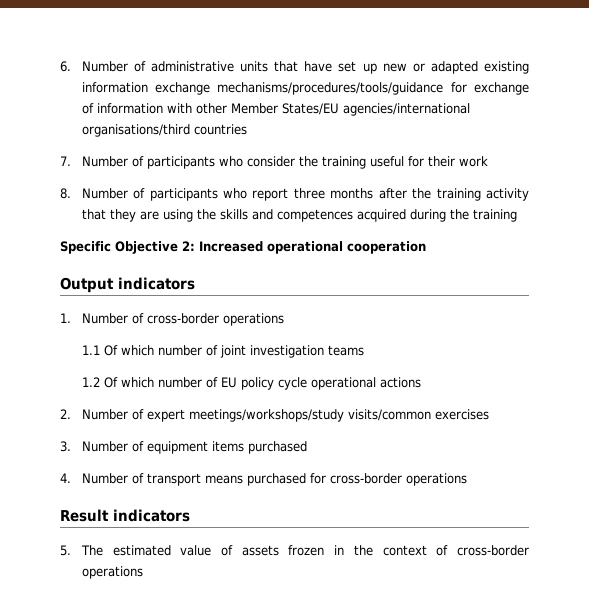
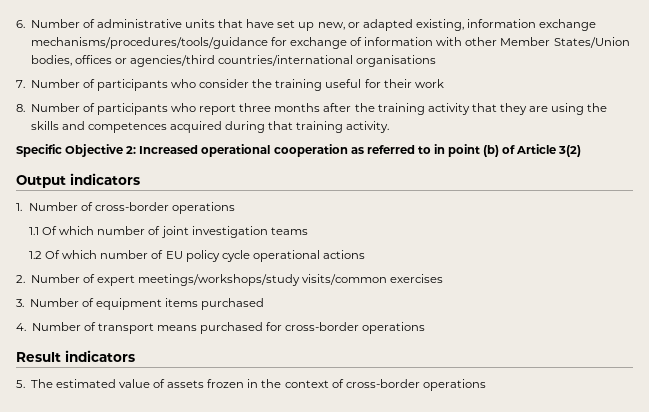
- 6. Number of administrative units that have set up new or adapted existing information exchange mechanisms/procedures/tools/guidance for exchange of information with other Member States/EU agencies/international organisations/third countries
+ 6. Number of administrative units that have set up new, or adapted existing, information exchange mechanisms/procedures/tools/guidance for exchange of information with other Member States/Union bodies, offices or agencies/third countries/international organisations
- 8. Number of participants who report three months after the training activity that they are using the skills and competences acquired during the training
+ 8. Number of participants who report three months after the training activity that they are using the skills and competences acquired during that training activity.
- Specific Objective 2: Increased operational cooperation
+ Specific Objective 2: Increased operational cooperation as referred to in point (b) of Article 3(2)

